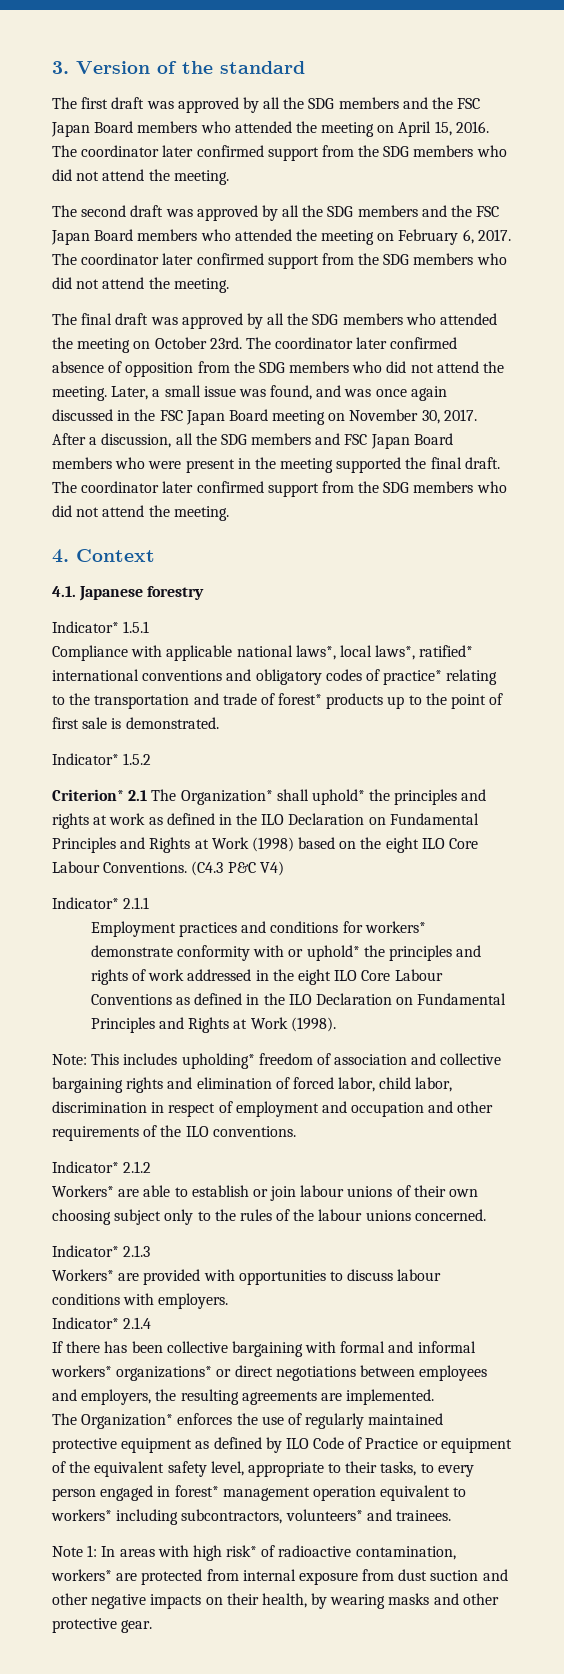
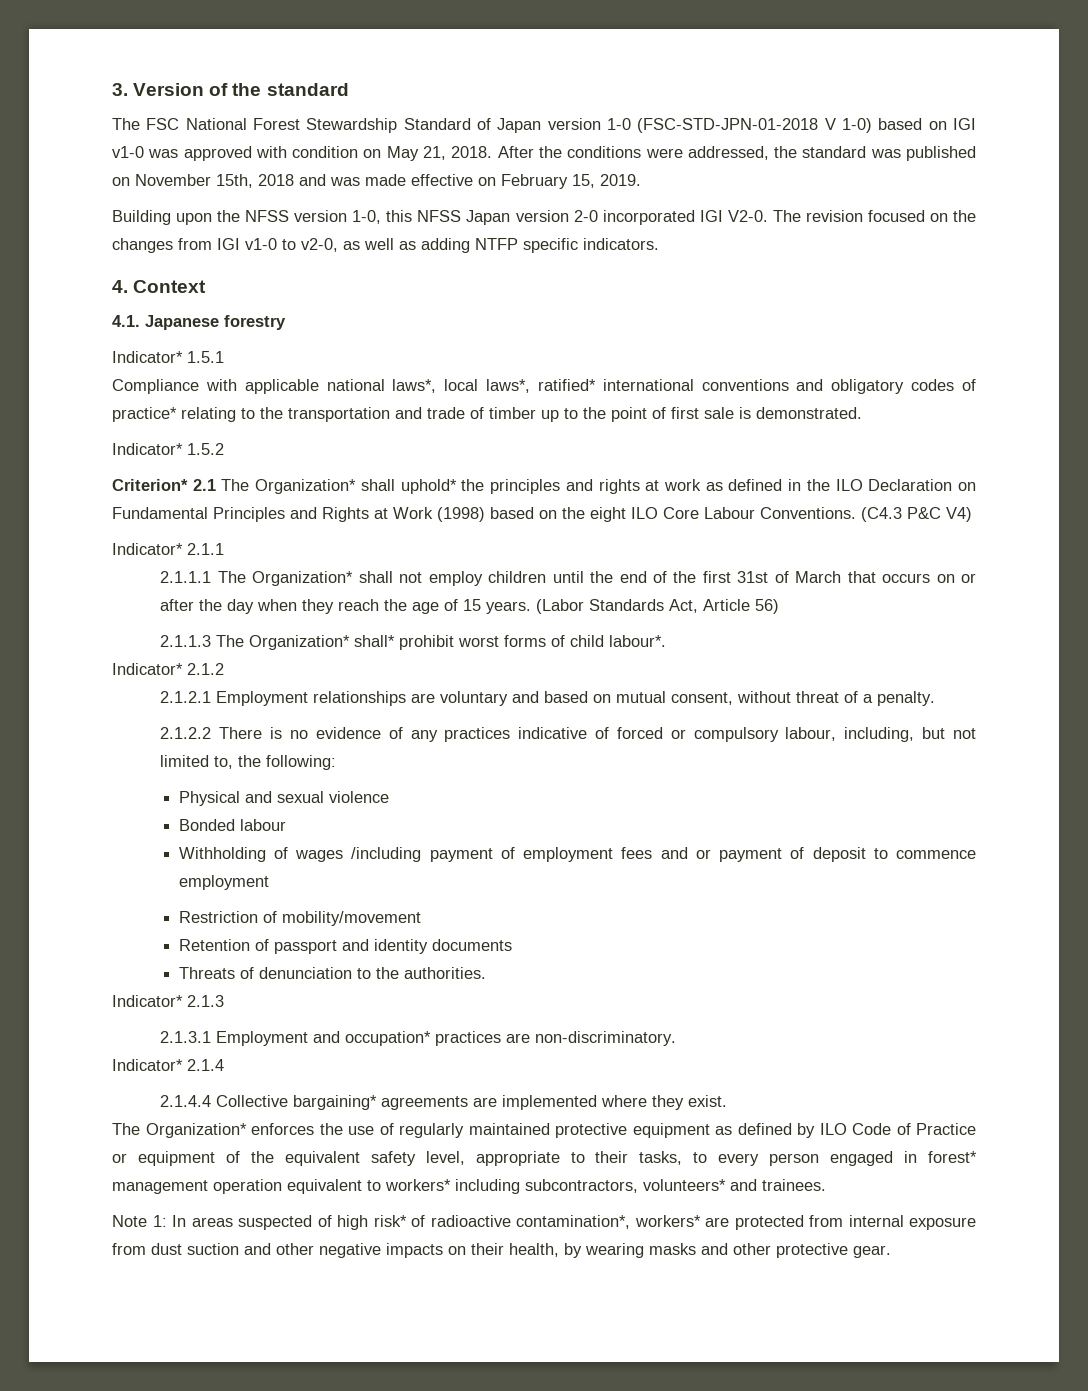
- The first draft was approved by all the SDG members and the FSC Japan Board members who attended the meeting on April 15, 2016. The coordinator later confirmed support from the SDG members who did not attend the meeting.
- The second draft was approved by all the SDG members and the FSC Japan Board members who attended the meeting on February 6, 2017. The coordinator later confirmed support from the SDG members who did not attend the meeting.
- The final draft was approved by all the SDG members who attended the meeting on October 23rd. The coordinator later confirmed absence of opposition from the SDG members who did not attend the meeting. Later, a small issue was found, and was once again discussed in the FSC Japan Board meeting on November 30, 2017. After a discussion, all the SDG members and FSC Japan Board members who were present in the meeting supported the final draft. The coordinator later confirmed support from the SDG members who did not attend the meeting.
+ The FSC National Forest Stewardship Standard of Japan version 1-0 (FSC-STD-JPN-01-2018 V 1-0) based on IGI v1-0 was approved with condition on May 21, 2018. After the conditions were addressed, the standard was published on November 15th, 2018 and was made effective on February 15, 2019.
+ Building upon the NFSS version 1-0, this NFSS Japan version 2-0 incorporated IGI V2-0. The revision focused on the changes from IGI v1-0 to v2-0, as well as adding NTFP specific indicators.
- Compliance with applicable national laws*, local laws*, ratified* international conventions and obligatory codes of practice* relating to the transportation and trade of forest* products up to the point of first sale is demonstrated.
+ Compliance with applicable national laws*, local laws*, ratified* international conventions and obligatory codes of practice* relating to the transportation and trade of timber up to the point of first sale is demonstrated.
- Employment practices and conditions for workers* demonstrate conformity with or uphold* the principles and rights of work addressed in the eight ILO Core Labour Conventions as defined in the ILO Declaration on Fundamental Principles and Rights at Work (1998).
- Note: This includes upholding* freedom of association and collective bargaining rights and elimination of forced labor, child labor, discrimination in respect of employment and occupation and other requirements of the ILO conventions.
+ 2.1.1.1 The Organization* shall not employ children until the end of the first 31st of March that occurs on or after the day when they reach the age of 15 years. (Labor Standards Act, Article 56)
+ 2.1.1.3 The Organization* shall* prohibit worst forms of child labour*.
  Indicator* 2.1.2
- Workers* are able to establish or join labour unions of their own choosing subject only to the rules of the labour unions concerned.
+ 2.1.2.1 Employment relationships are voluntary and based on mutual consent, without threat of a penalty.
+ 2.1.2.2 There is no evidence of any practices indicative of forced or compulsory labour, including, but not limited to, the following:
+ Physical and sexual violence
+ Bonded labour
+ Withholding of wages /including payment of employment fees and or payment of deposit to commence employment
+ Restriction of mobility/movement
+ Retention of passport and identity documents
+ Threats of denunciation to the authorities.
  Indicator* 2.1.3
- Workers* are provided with opportunities to discuss labour conditions with employers.
+ 2.1.3.1 Employment and occupation* practices are non-discriminatory.
  Indicator* 2.1.4
- If there has been collective bargaining with formal and informal workers* organizations* or direct negotiations between employees and employers, the resulting agreements are implemented.
+ 2.1.4.4 Collective bargaining* agreements are implemented where they exist.
- Note 1: In areas with high risk* of radioactive contamination, workers* are protected from internal exposure from dust suction and other negative impacts on their health, by wearing masks and other protective gear.
+ Note 1: In areas suspected of high risk* of radioactive contamination*, workers* are protected from internal exposure from dust suction and other negative impacts on their health, by wearing masks and other protective gear.

